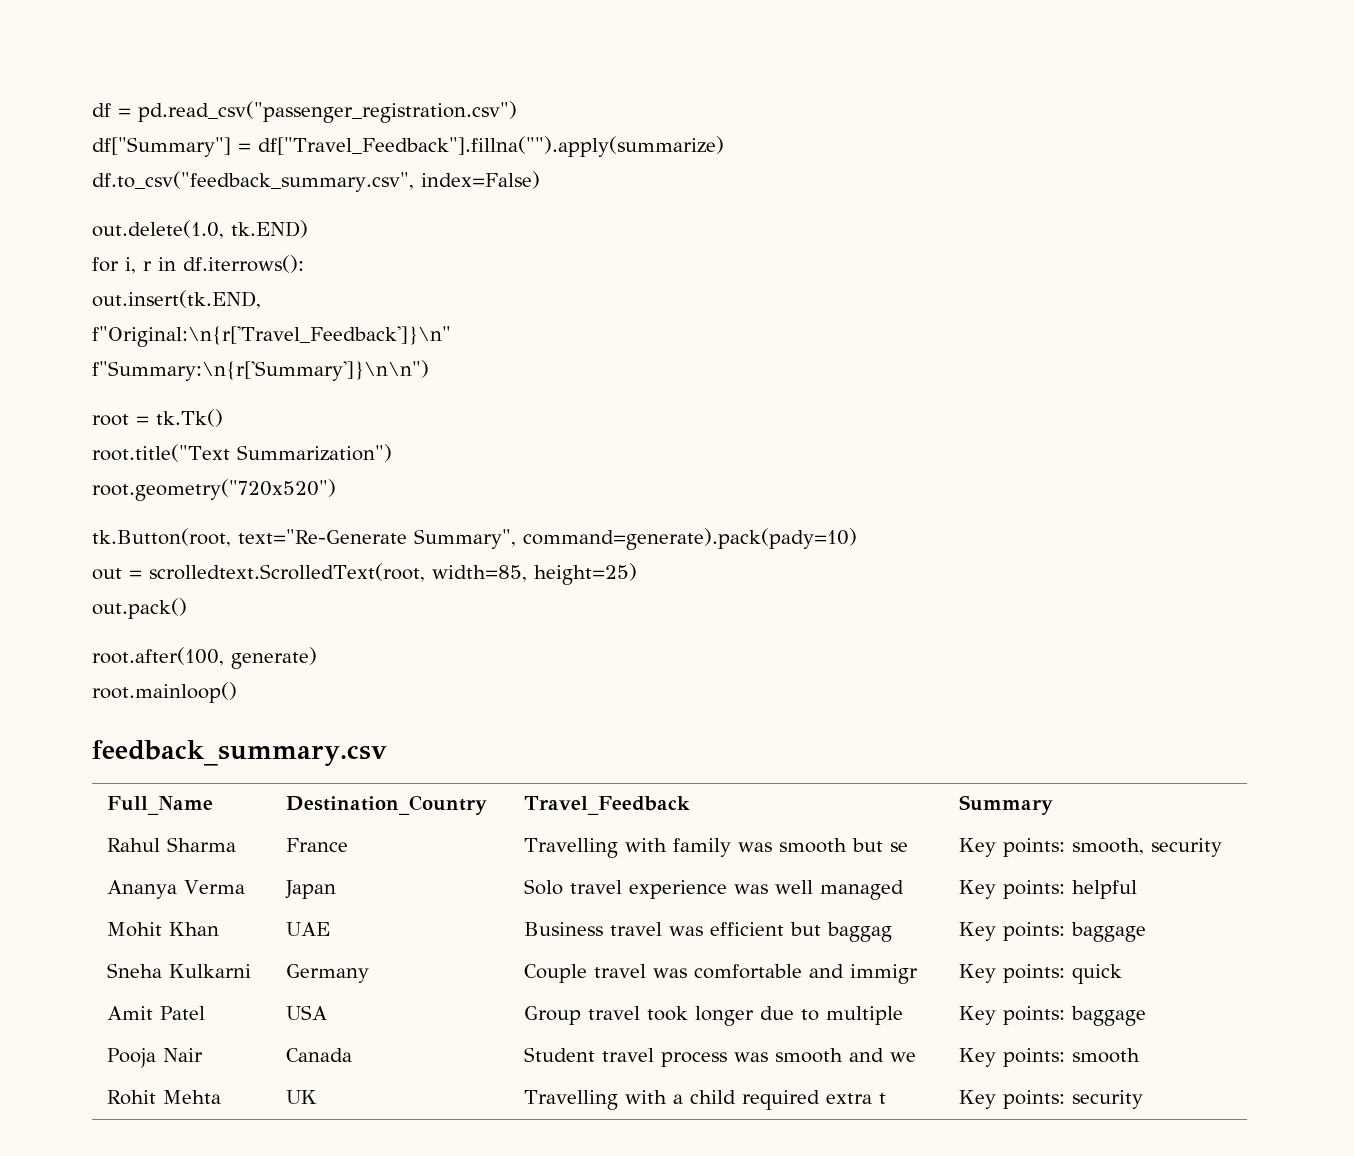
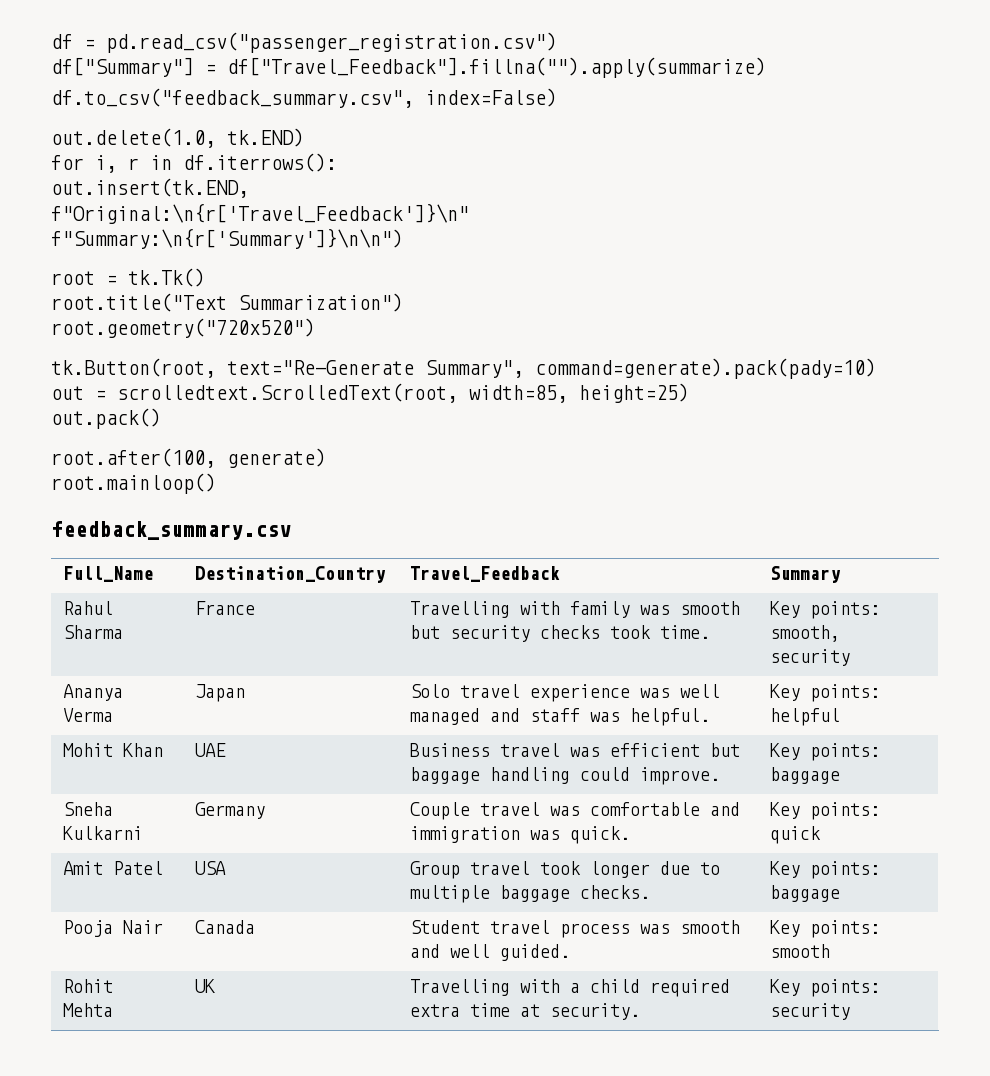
- Rahul Sharma | France | Travelling with family was smooth but se | Key points: smooth, security
+ Rahul Sharma | France | Travelling with family was smooth but security checks took time. | Key points: smooth, security
- Ananya Verma | Japan | Solo travel experience was well managed | Key points: helpful
+ Ananya Verma | Japan | Solo travel experience was well managed and staff was helpful. | Key points: helpful
- Mohit Khan | UAE | Business travel was efficient but baggag | Key points: baggage
+ Mohit Khan | UAE | Business travel was efficient but baggage handling could improve. | Key points: baggage
- Sneha Kulkarni | Germany | Couple travel was comfortable and immigr | Key points: quick
+ Sneha Kulkarni | Germany | Couple travel was comfortable and immigration was quick. | Key points: quick
- Amit Patel | USA | Group travel took longer due to multiple | Key points: baggage
+ Amit Patel | USA | Group travel took longer due to multiple baggage checks. | Key points: baggage
- Pooja Nair | Canada | Student travel process was smooth and we | Key points: smooth
+ Pooja Nair | Canada | Student travel process was smooth and well guided. | Key points: smooth
- Rohit Mehta | UK | Travelling with a child required extra t | Key points: security
+ Rohit Mehta | UK | Travelling with a child required extra time at security. | Key points: security

